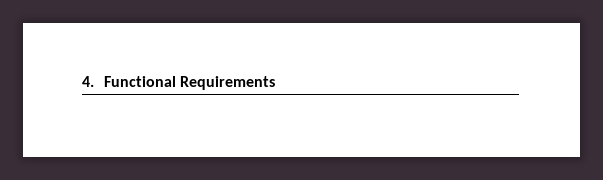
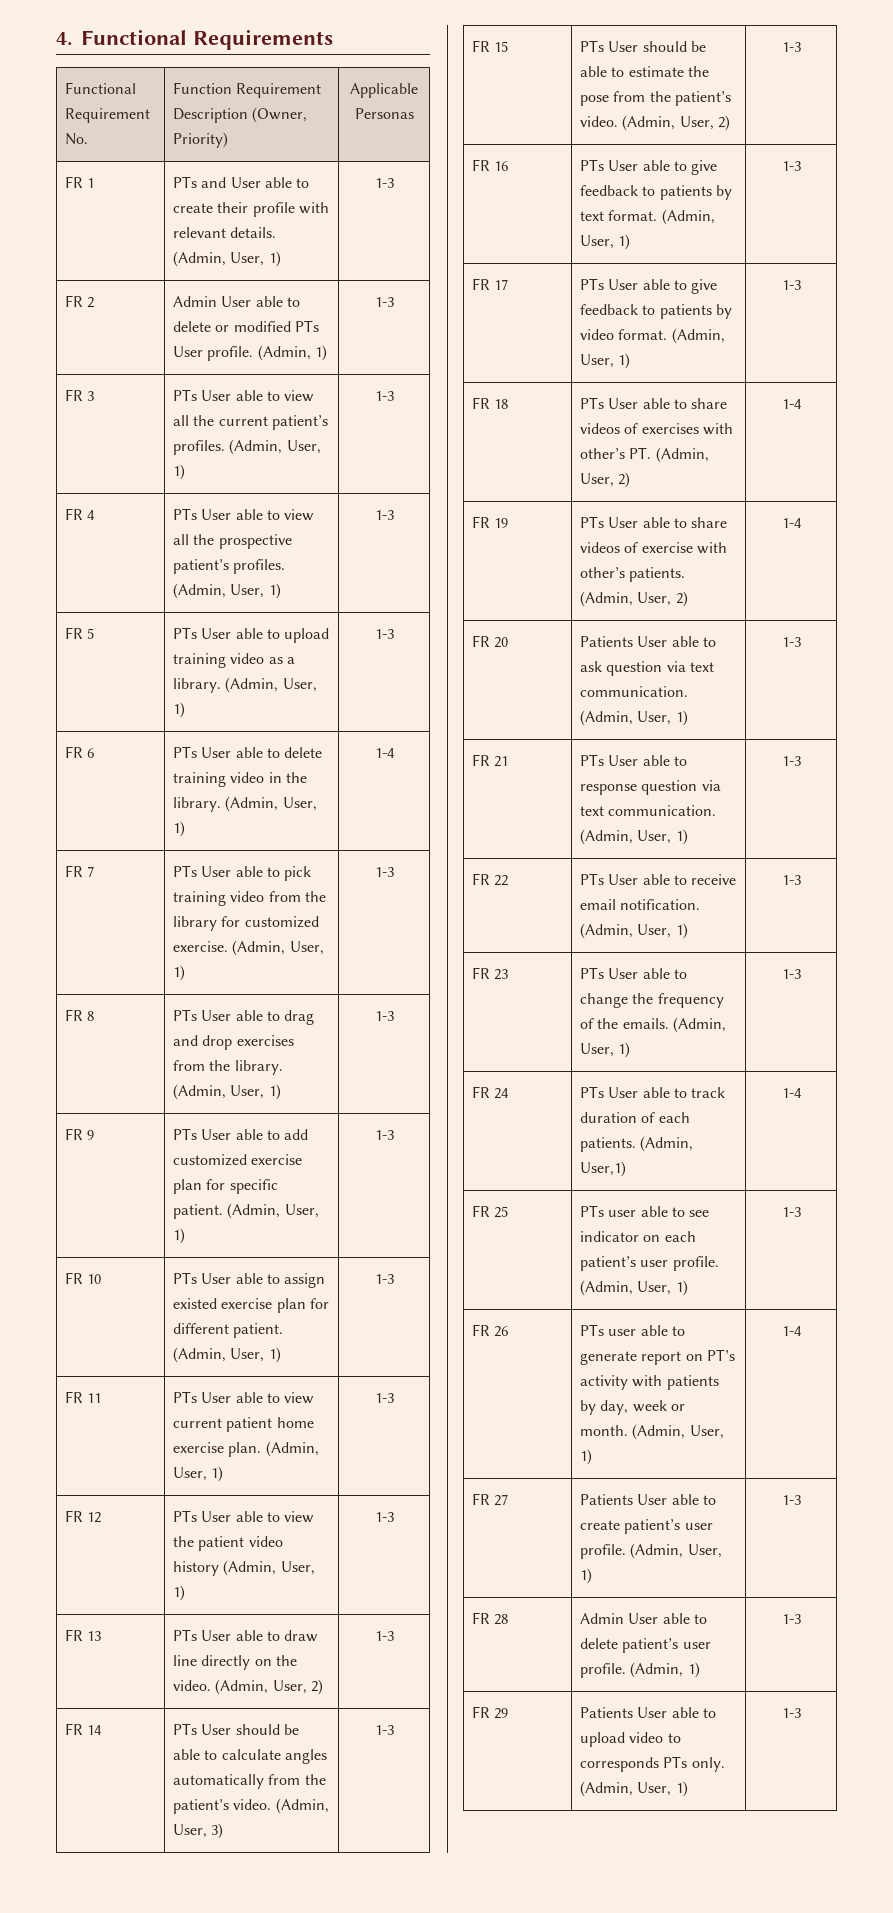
+ Functional Requirement No. | Function Requirement Description (Owner, Priority) | Applicable Personas
+ FR 1 | PTs and User able to create their profile with relevant details. (Admin, User, 1) | 1-3
+ FR 2 | Admin User able to delete or modified PTs User profile. (Admin, 1) | 1-3
+ FR 3 | PTs User able to view all the current patient’s profiles. (Admin, User, 1) | 1-3
+ FR 4 | PTs User able to view all the prospective patient’s profiles. (Admin, User, 1) | 1-3
+ FR 5 | PTs User able to upload training video as a library. (Admin, User, 1) | 1-3
+ FR 6 | PTs User able to delete training video in the library. (Admin, User, 1) | 1-4
+ FR 7 | PTs User able to pick training video from the library for customized exercise. (Admin, User, 1) | 1-3
+ FR 8 | PTs User able to drag and drop exercises from the library. (Admin, User, 1) | 1-3
+ FR 9 | PTs User able to add customized exercise plan for specific patient. (Admin, User, 1) | 1-3
+ FR 10 | PTs User able to assign existed exercise plan for different patient. (Admin, User, 1) | 1-3
+ FR 11 | PTs User able to view current patient home exercise plan. (Admin, User, 1) | 1-3
+ FR 12 | PTs User able to view the patient video history (Admin, User, 1) | 1-3
+ FR 13 | PTs User able to draw line directly on the video. (Admin, User, 2) | 1-3
+ FR 14 | PTs User should be able to calculate angles automatically from the patient’s video. (Admin, User, 3) | 1-3
+ FR 15 | PTs User should be able to estimate the pose from the patient’s video. (Admin, User, 2) | 1-3
+ FR 16 | PTs User able to give feedback to patients by text format. (Admin, User, 1) | 1-3
+ FR 17 | PTs User able to give feedback to patients by video format. (Admin, User, 1) | 1-3
+ FR 18 | PTs User able to share videos of exercises with other’s PT. (Admin, User, 2) | 1-4
+ FR 19 | PTs User able to share videos of exercise with other’s patients. (Admin, User, 2) | 1-4
+ FR 20 | Patients User able to ask question via text communication. (Admin, User, 1) | 1-3
+ FR 21 | PTs User able to response question via text communication. (Admin, User, 1) | 1-3
+ FR 22 | PTs User able to receive email notification. (Admin, User, 1) | 1-3
+ FR 23 | PTs User able to change the frequency of the emails. (Admin, User, 1) | 1-3
+ FR 24 | PTs User able to track duration of each patients. (Admin, User,1) | 1-4
+ FR 25 | PTs user able to see indicator on each patient’s user profile. (Admin, User, 1) | 1-3
+ FR 26 | PTs user able to generate report on PT’s activity with patients by day, week or month. (Admin, User, 1) | 1-4
+ FR 27 | Patients User able to create patient’s user profile. (Admin, User, 1) | 1-3
+ FR 28 | Admin User able to delete patient’s user profile. (Admin, 1) | 1-3
+ FR 29 | Patients User able to upload video to corresponds PTs only. (Admin, User, 1) | 1-3

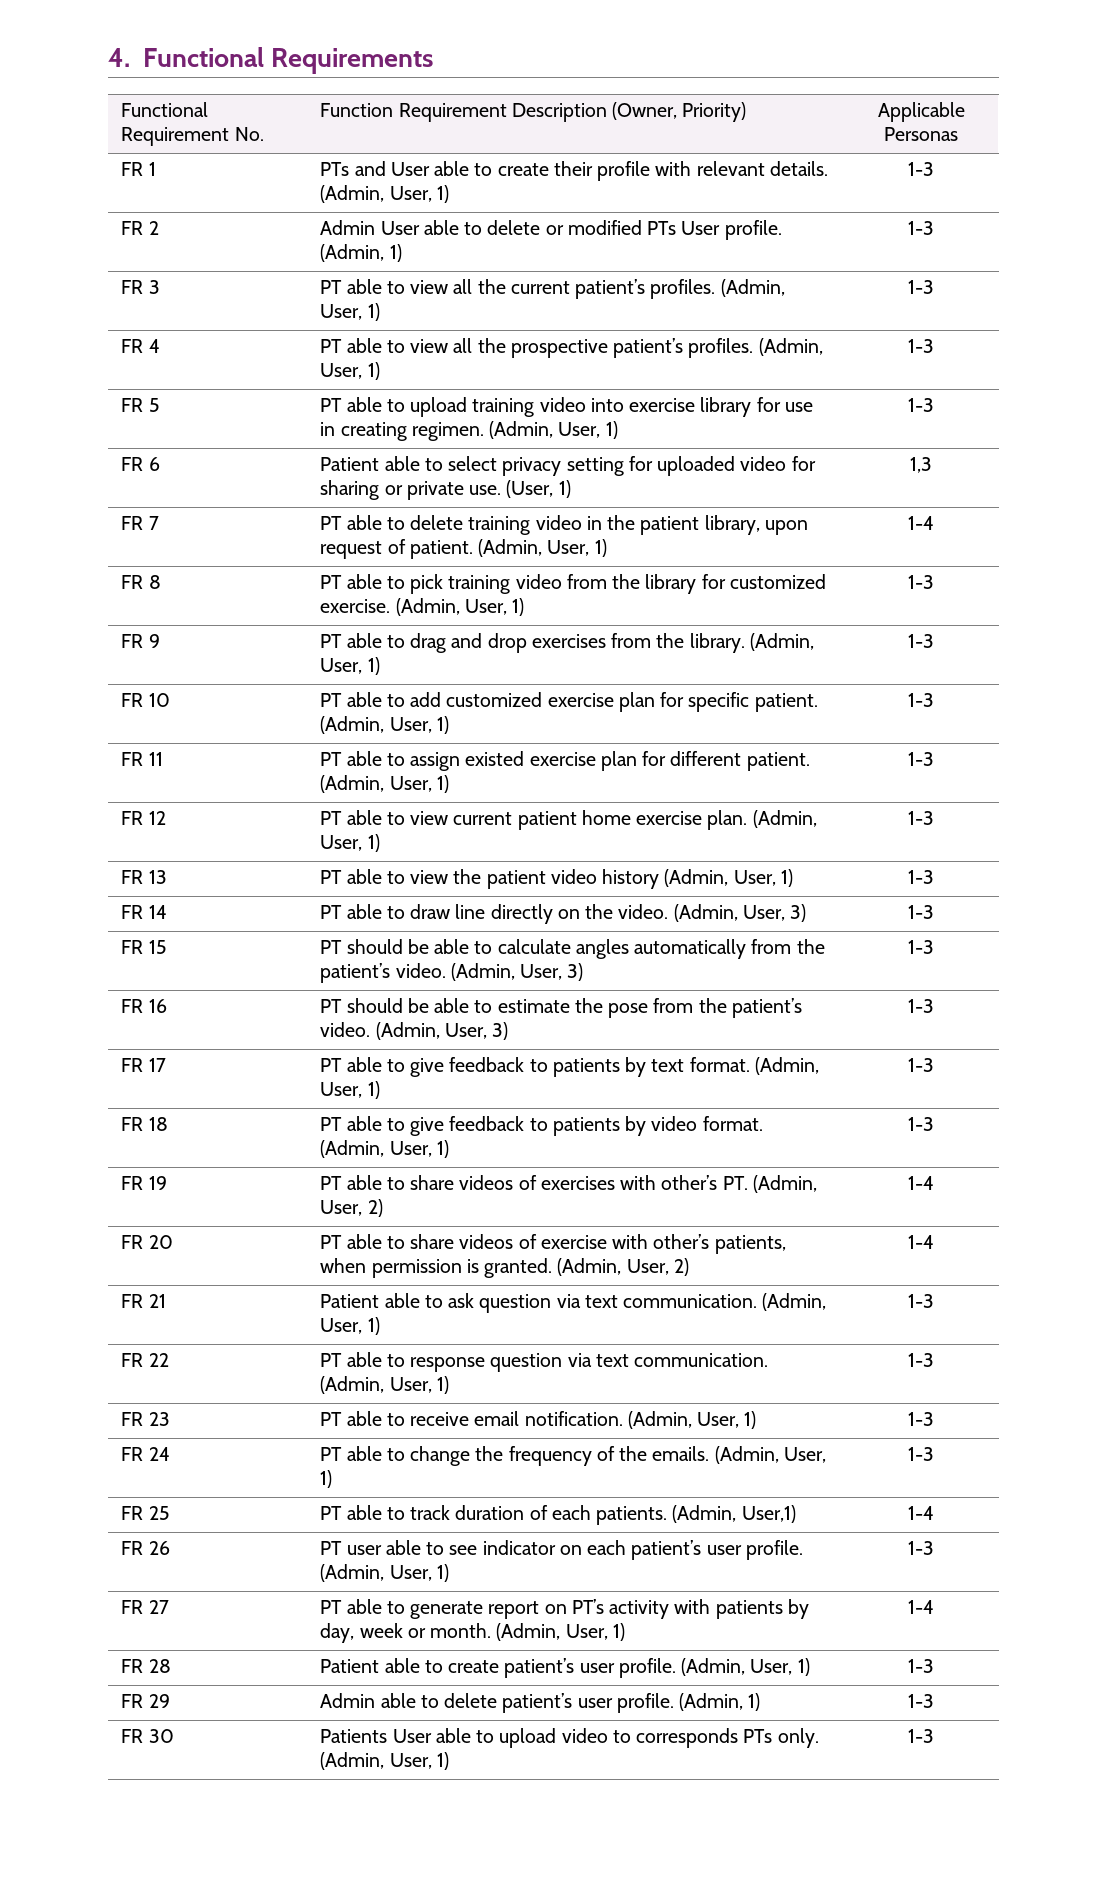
- FR 3 | PTs User able to view all the current patient’s profiles. (Admin, User, 1) | 1-3
+ FR 3 | PT able to view all the current patient’s profiles. (Admin, User, 1) | 1-3
- FR 4 | PTs User able to view all the prospective patient’s profiles. (Admin, User, 1) | 1-3
+ FR 4 | PT able to view all the prospective patient’s profiles. (Admin, User, 1) | 1-3
- FR 5 | PTs User able to upload training video as a library. (Admin, User, 1) | 1-3
+ FR 5 | PT able to upload training video into exercise library for use in creating regimen. (Admin, User, 1) | 1-3
- FR 6 | PTs User able to delete training video in the library. (Admin, User, 1) | 1-4
- FR 7 | PTs User able to pick training video from the library for customized exercise. (Admin, User, 1) | 1-3
+ FR 6 | Patient able to select privacy setting for uploaded video for sharing or private use. (User, 1) | 1,3
+ FR 7 | PT able to delete training video in the patient library, upon request of patient. (Admin, User, 1) | 1-4
+ FR 8 | PT able to pick training video from the library for customized exercise. (Admin, User, 1) | 1-3
- FR 8 | PTs User able to drag and drop exercises from the library. (Admin, User, 1) | 1-3
+ FR 9 | PT able to drag and drop exercises from the library. (Admin, User, 1) | 1-3
- FR 9 | PTs User able to add customized exercise plan for specific patient. (Admin, User, 1) | 1-3
+ FR 10 | PT able to add customized exercise plan for specific patient. (Admin, User, 1) | 1-3
- FR 10 | PTs User able to assign existed exercise plan for different patient. (Admin, User, 1) | 1-3
+ FR 11 | PT able to assign existed exercise plan for different patient. (Admin, User, 1) | 1-3
- FR 11 | PTs User able to view current patient home exercise plan. (Admin, User, 1) | 1-3
+ FR 12 | PT able to view current patient home exercise plan. (Admin, User, 1) | 1-3
- FR 12 | PTs User able to view the patient video history (Admin, User, 1) | 1-3
+ FR 13 | PT able to view the patient video history (Admin, User, 1) | 1-3
- FR 13 | PTs User able to draw line directly on the video. (Admin, User, 2) | 1-3
- FR 14 | PTs User should be able to calculate angles automatically from the patient’s video. (Admin, User, 3) | 1-3
+ FR 14 | PT able to draw line directly on the video. (Admin, User, 3) | 1-3
+ FR 15 | PT should be able to calculate angles automatically from the patient’s video. (Admin, User, 3) | 1-3
- FR 15 | PTs User should be able to estimate the pose from the patient’s video. (Admin, User, 2) | 1-3
- FR 16 | PTs User able to give feedback to patients by text format. (Admin, User, 1) | 1-3
+ FR 16 | PT should be able to estimate the pose from the patient’s video. (Admin, User, 3) | 1-3
+ FR 17 | PT able to give feedback to patients by text format. (Admin, User, 1) | 1-3
- FR 17 | PTs User able to give feedback to patients by video format. (Admin, User, 1) | 1-3
+ FR 18 | PT able to give feedback to patients by video format. (Admin, User, 1) | 1-3
- FR 18 | PTs User able to share videos of exercises with other’s PT. (Admin, User, 2) | 1-4
+ FR 19 | PT able to share videos of exercises with other’s PT. (Admin, User, 2) | 1-4
- FR 19 | PTs User able to share videos of exercise with other’s patients. (Admin, User, 2) | 1-4
- FR 20 | Patients User able to ask question via text communication. (Admin, User, 1) | 1-3
+ FR 20 | PT able to share videos of exercise with other’s patients, when permission is granted. (Admin, User, 2) | 1-4
+ FR 21 | Patient able to ask question via text communication. (Admin, User, 1) | 1-3
- FR 21 | PTs User able to response question via text communication. (Admin, User, 1) | 1-3
+ FR 22 | PT able to response question via text communication. (Admin, User, 1) | 1-3
- FR 22 | PTs User able to receive email notification. (Admin, User, 1) | 1-3
+ FR 23 | PT able to receive email notification. (Admin, User, 1) | 1-3
- FR 23 | PTs User able to change the frequency of the emails. (Admin, User, 1) | 1-3
+ FR 24 | PT able to change the frequency of the emails. (Admin, User, 1) | 1-3
- FR 24 | PTs User able to track duration of each patients. (Admin, User,1) | 1-4
+ FR 25 | PT able to track duration of each patients. (Admin, User,1) | 1-4
- FR 25 | PTs user able to see indicator on each patient’s user profile. (Admin, User, 1) | 1-3
+ FR 26 | PT user able to see indicator on each patient’s user profile. (Admin, User, 1) | 1-3
- FR 26 | PTs user able to generate report on PT’s activity with patients by day, week or month. (Admin, User, 1) | 1-4
+ FR 27 | PT able to generate report on PT’s activity with patients by day, week or month. (Admin, User, 1) | 1-4
- FR 27 | Patients User able to create patient’s user profile. (Admin, User, 1) | 1-3
+ FR 28 | Patient able to create patient’s user profile. (Admin, User, 1) | 1-3
- FR 28 | Admin User able to delete patient’s user profile. (Admin, 1) | 1-3
+ FR 29 | Admin able to delete patient’s user profile. (Admin, 1) | 1-3
- FR 29 | Patients User able to upload video to corresponds PTs only. (Admin, User, 1) | 1-3
+ FR 30 | Patients User able to upload video to corresponds PTs only. (Admin, User, 1) | 1-3

